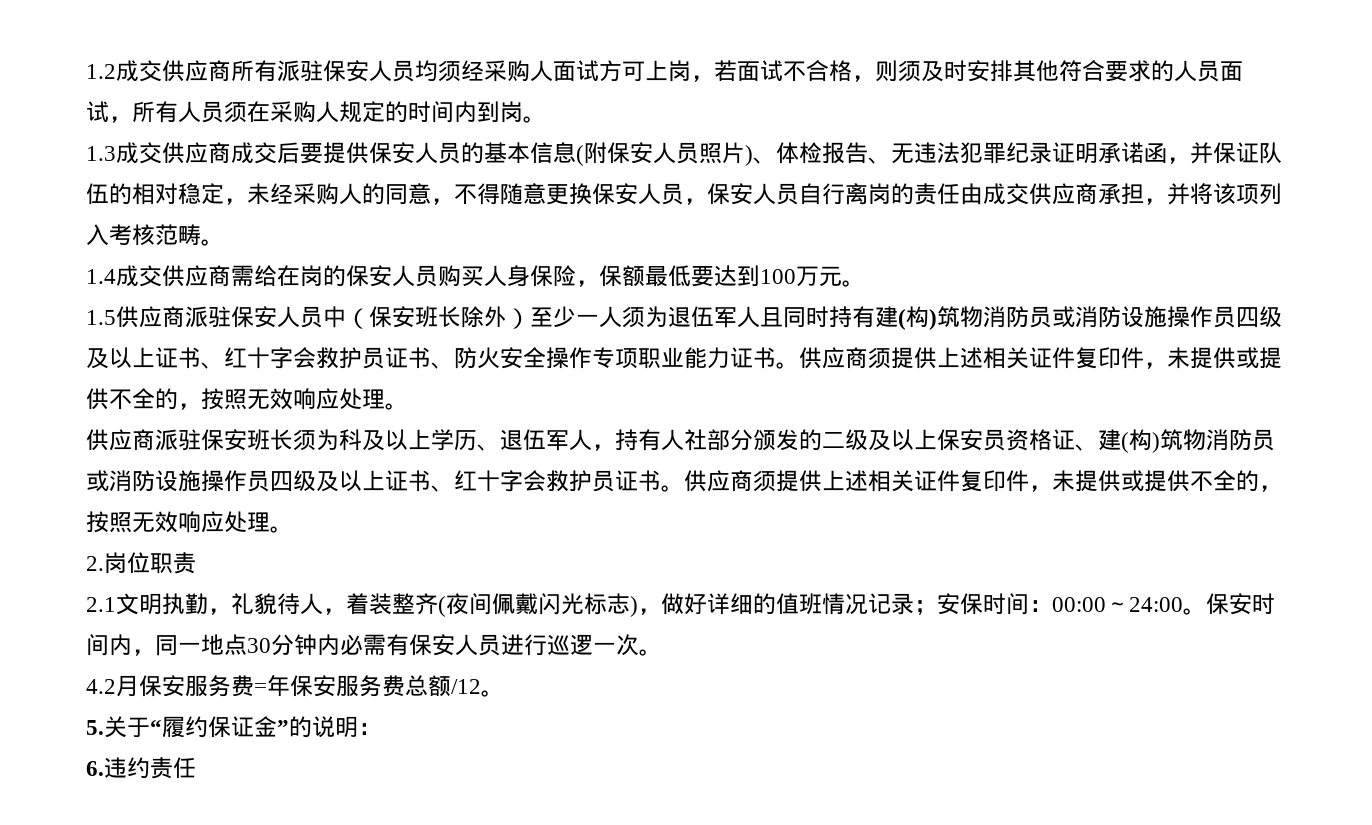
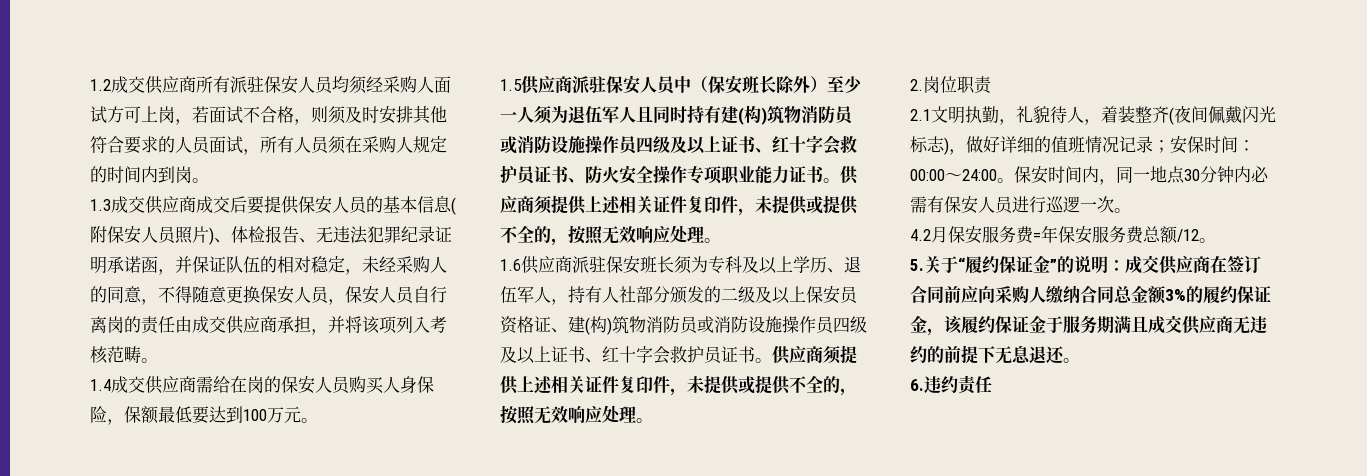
- 供应商派驻保安班长须为科及以上学历、退伍军人，持有人社部分颁发的二级及以上保安员资格证、建(构)筑物消防员或消防设施操作员四级及以上证书、红十字会救护员证书。
+ 1.6供应商派驻保安班长须为专科及以上学历、退伍军人，持有人社部分颁发的二级及以上保安员资格证、建(构)筑物消防员或消防设施操作员四级及以上证书、红十字会救护员证书。
- 5.关于“履约保证金”的说明：
+ 5.关于“履约保证金”的说明：成交供应商在签订合同前应向采购人缴纳合同总金额3%的履约保证金，该履约保证金于服务期满且成交供应商无违约的前提下无息退还。

